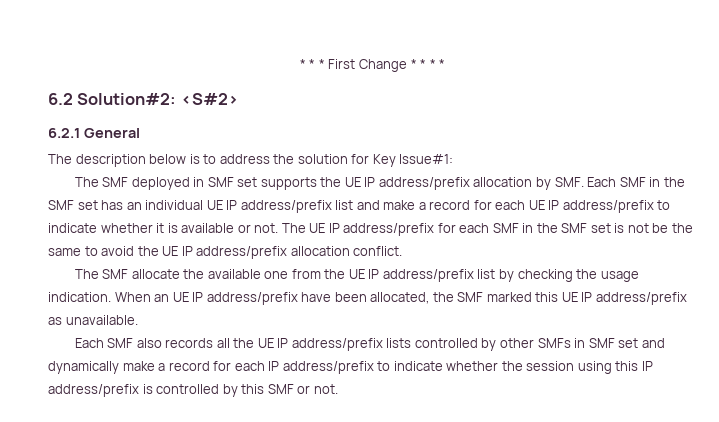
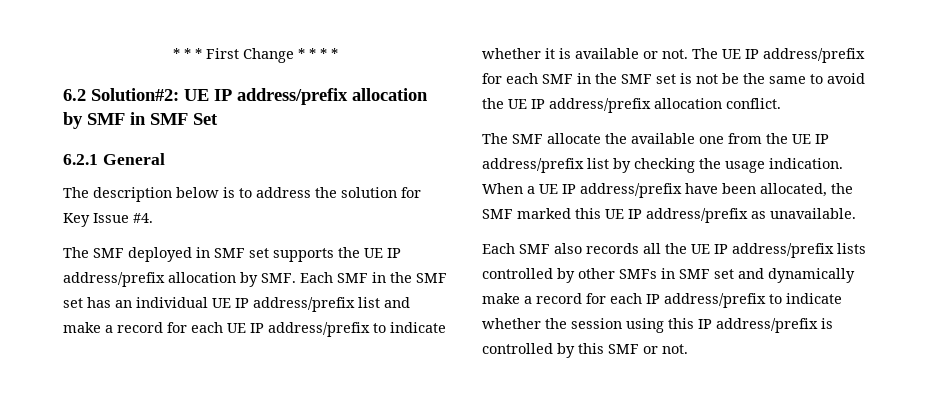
- 6.2 Solution#2: <S#2>
+ 6.2 Solution#2: UE IP address/prefix allocation by SMF in SMF Set
- The description below is to address the solution for Key Issue#1:
+ The description below is to address the solution for Key Issue #4.
- When an UE IP address/prefix have been allocated, the SMF marked this UE IP address/prefix as unavailable.
+ When a UE IP address/prefix have been allocated, the SMF marked this UE IP address/prefix as unavailable.

